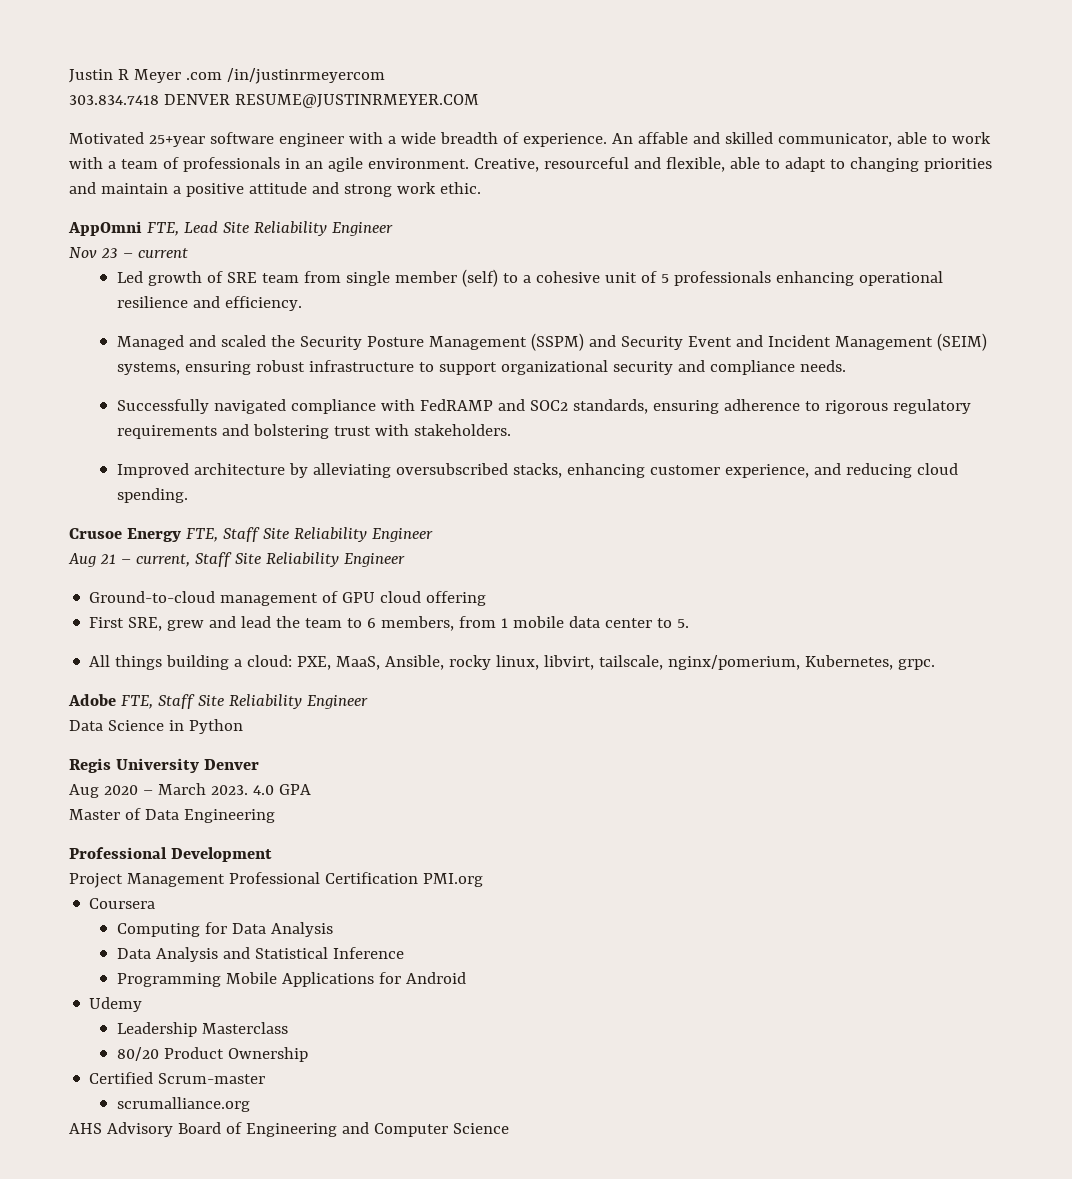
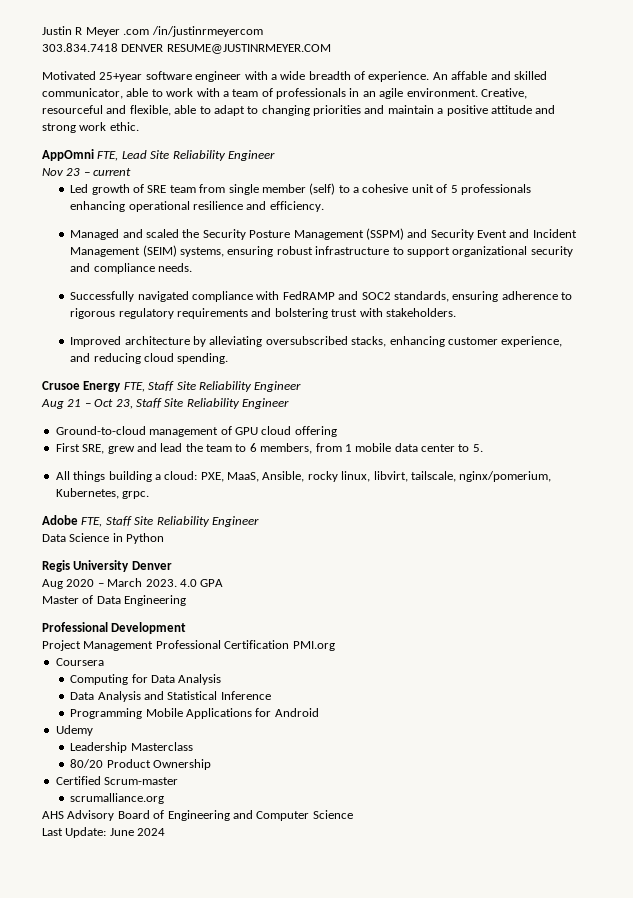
- Aug 21 – current, Staff Site Reliability Engineer
+ Aug 21 – Oct 23, Staff Site Reliability Engineer
+ Last Update: June 2024

